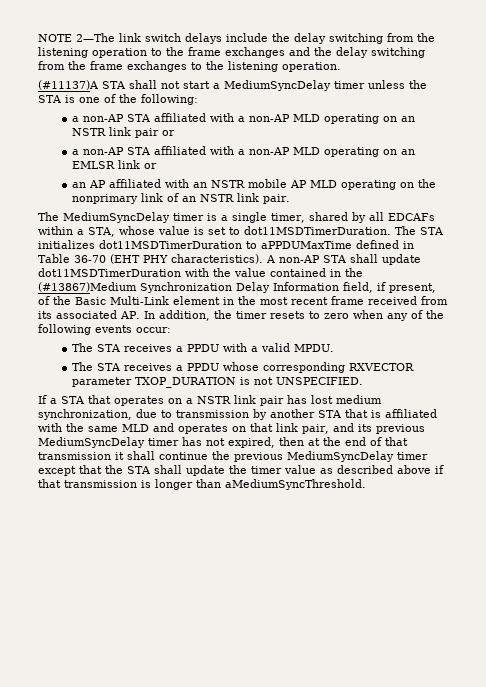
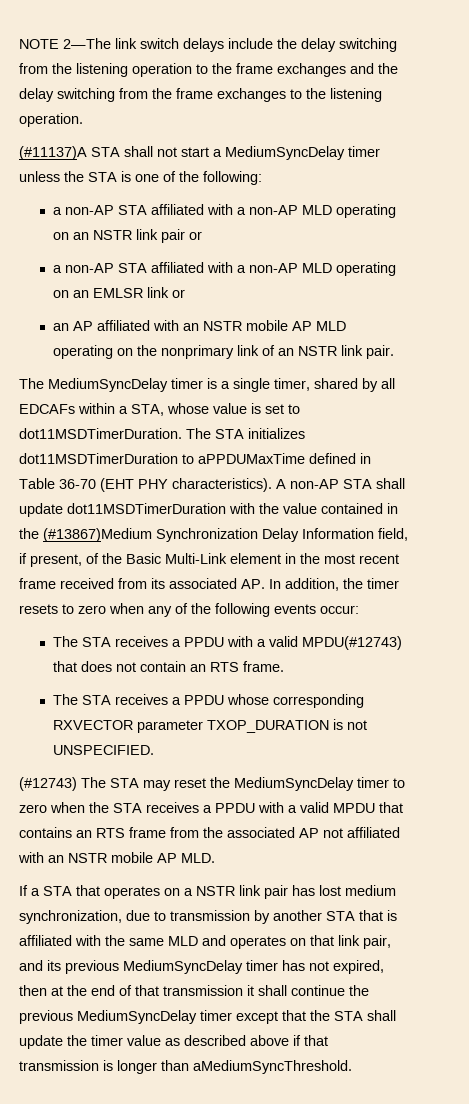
- The STA receives a PPDU with a valid MPDU.
+ The STA receives a PPDU with a valid MPDU(#12743) that does not contain an RTS frame.
+ (#12743) The STA may reset the MediumSyncDelay timer to zero when the STA receives a PPDU with a valid MPDU that contains an RTS frame from the associated AP not affiliated with an NSTR mobile AP MLD.

